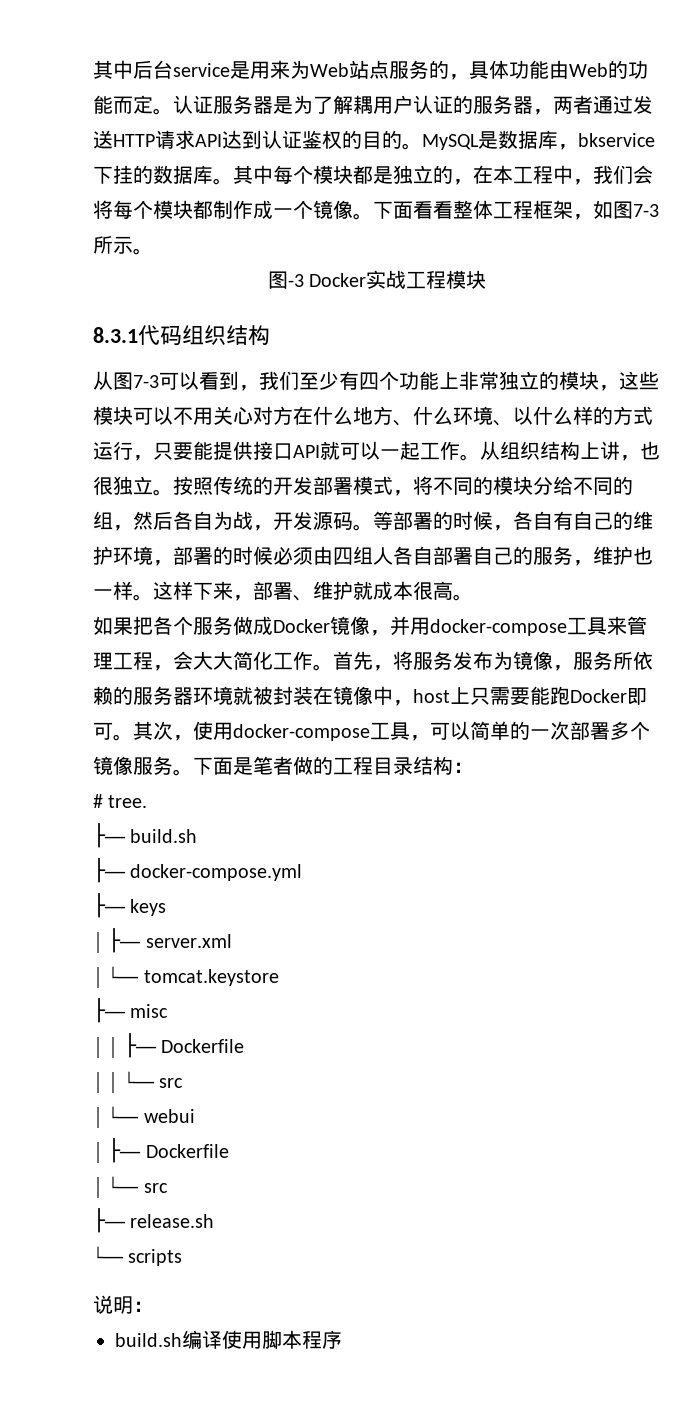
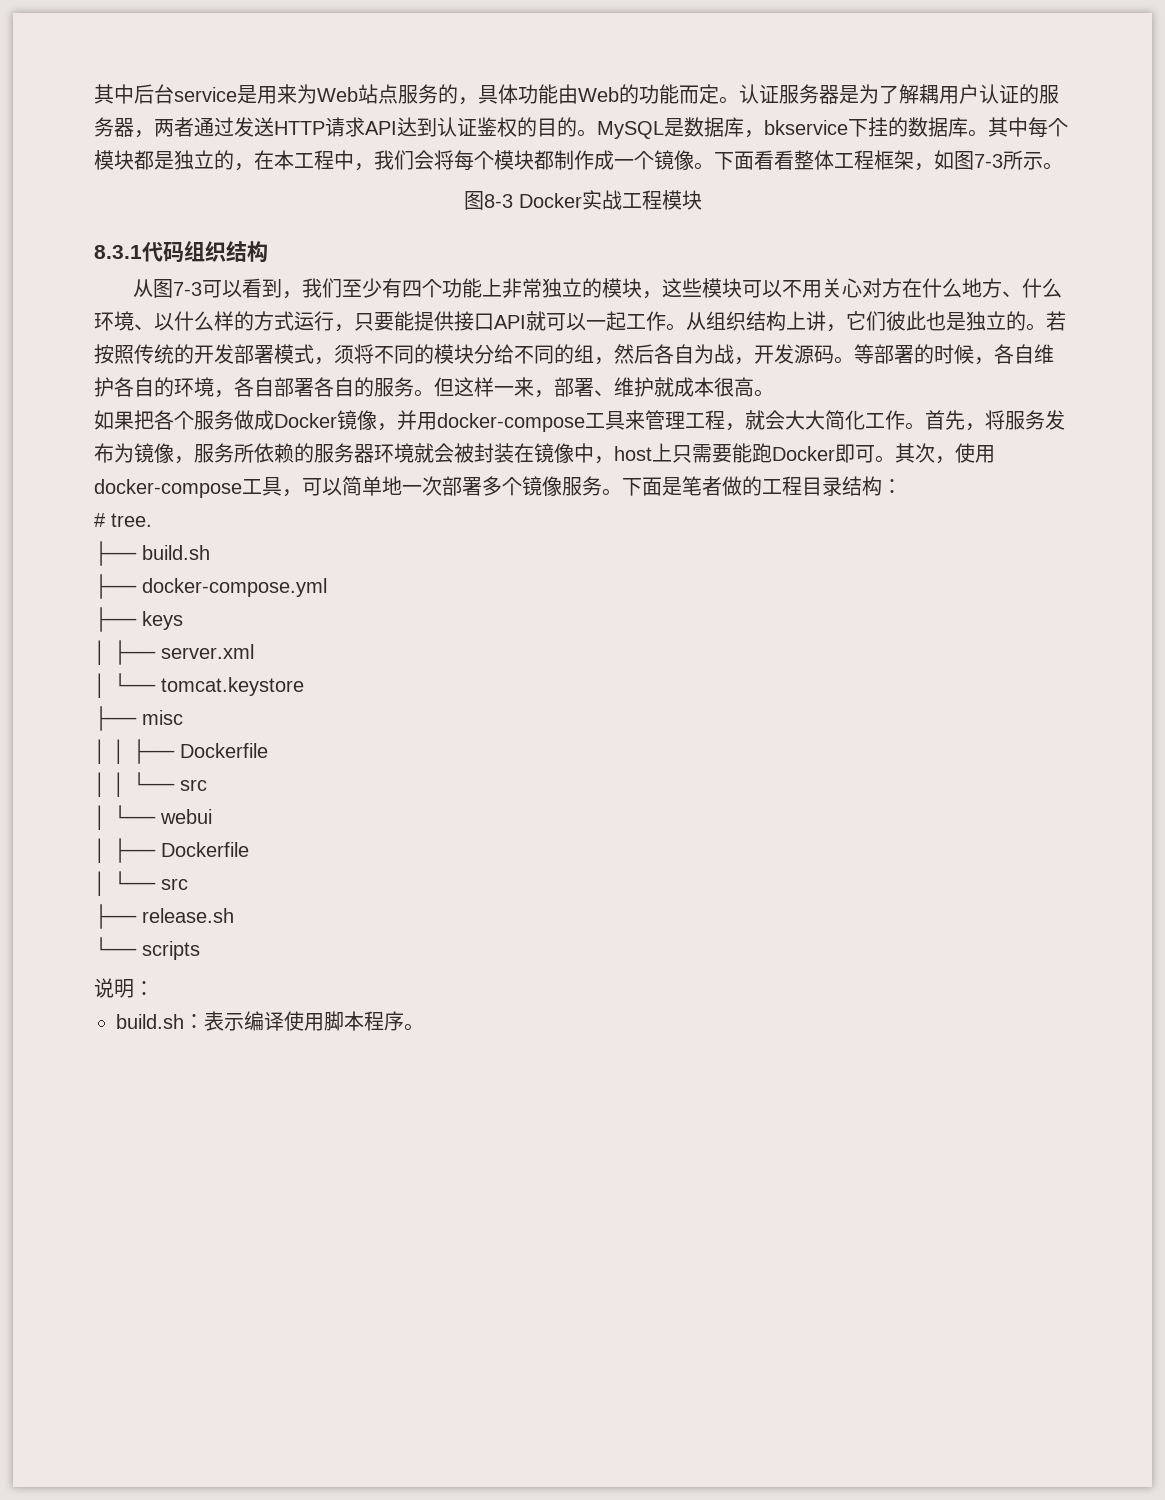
- 图-3 Docker实战工程模块
+ 图8-3 Docker实战工程模块
- 从组织结构上讲，也很独立。按照传统的开发部署模式，将不同的模块分给不同的组，然后各自为战，开发源码。
+ 从组织结构上讲，它们彼此也是独立的。若按照传统的开发部署模式，须将不同的模块分给不同的组，然后各自为战，开发源码。
- 等部署的时候，各自有自己的维护环境，部署的时候必须由四组人各自部署自己的服务，维护也一样。这样下来，部署、维护就成本很高。
+ 等部署的时候，各自维护各自的环境，各自部署各自的服务。但这样一来，部署、维护就成本很高。
- 如果把各个服务做成Docker镜像，并用docker-compose工具来管理工程，会大大简化工作。
+ 如果把各个服务做成Docker镜像，并用docker-compose工具来管理工程，就会大大简化工作。
- 首先，将服务发布为镜像，服务所依赖的服务器环境就被封装在镜像中，host上只需要能跑Docker即可。
+ 首先，将服务发布为镜像，服务所依赖的服务器环境就会被封装在镜像中，host上只需要能跑Docker即可。
- 其次，使用docker-compose工具，可以简单的一次部署多个镜像服务。
+ 其次，使用docker-compose工具，可以简单地一次部署多个镜像服务。
- build.sh编译使用脚本程序
+ build.sh：表示编译使用脚本程序。

